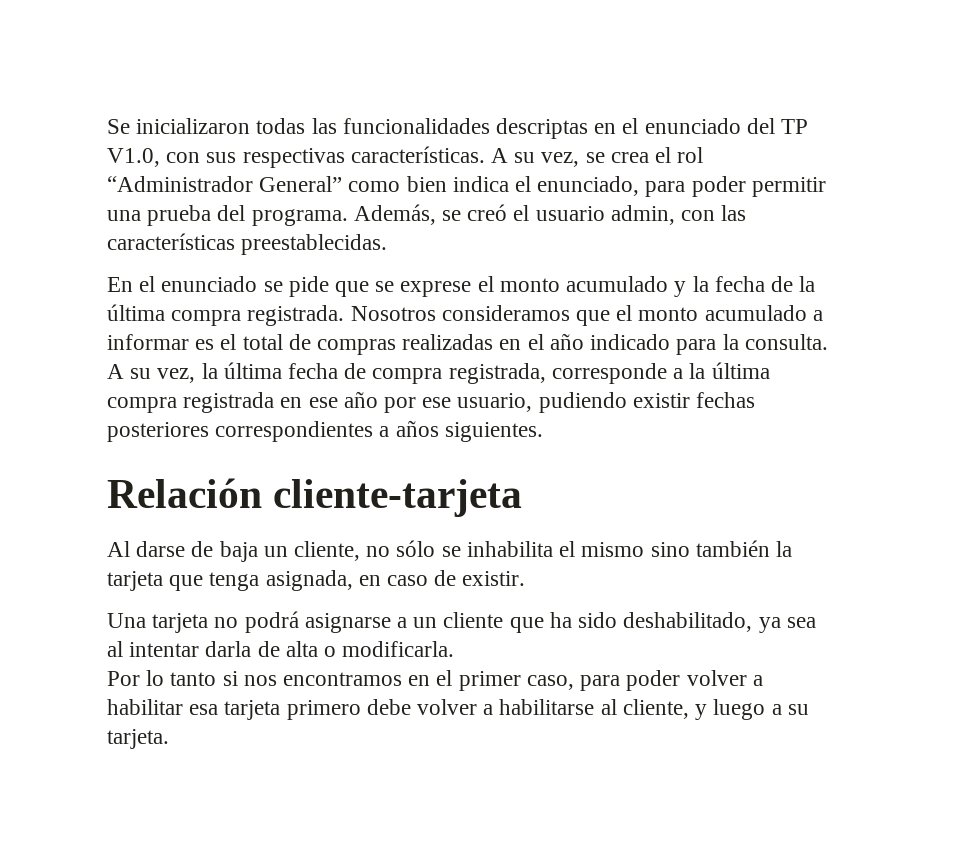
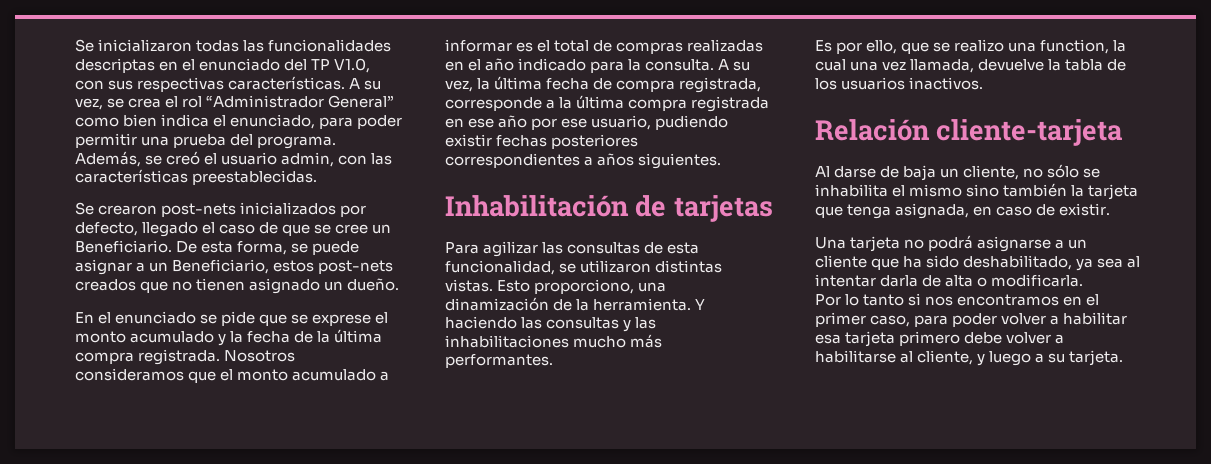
+ Se crearon post-nets inicializados por defecto, llegado el caso de que se cree un Beneficiario. De esta forma, se puede asignar a un Beneficiario, estos post-nets creados que no tienen asignado un dueño.
+ Inhabilitación de tarjetas
+ Para agilizar las consultas de esta funcionalidad, se utilizaron distintas vistas. Esto proporciono, una dinamización de la herramienta. Y haciendo las consultas y las inhabilitaciones mucho más performantes.
+ Es por ello, que se realizo una function, la cual una vez llamada, devuelve la tabla de los usuarios inactivos.

